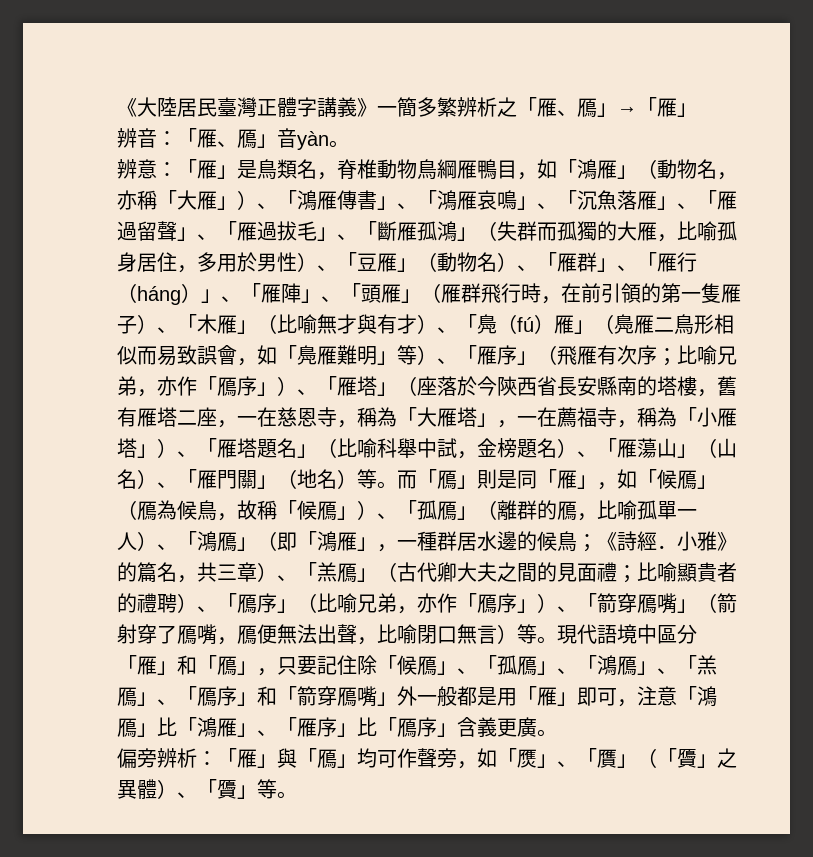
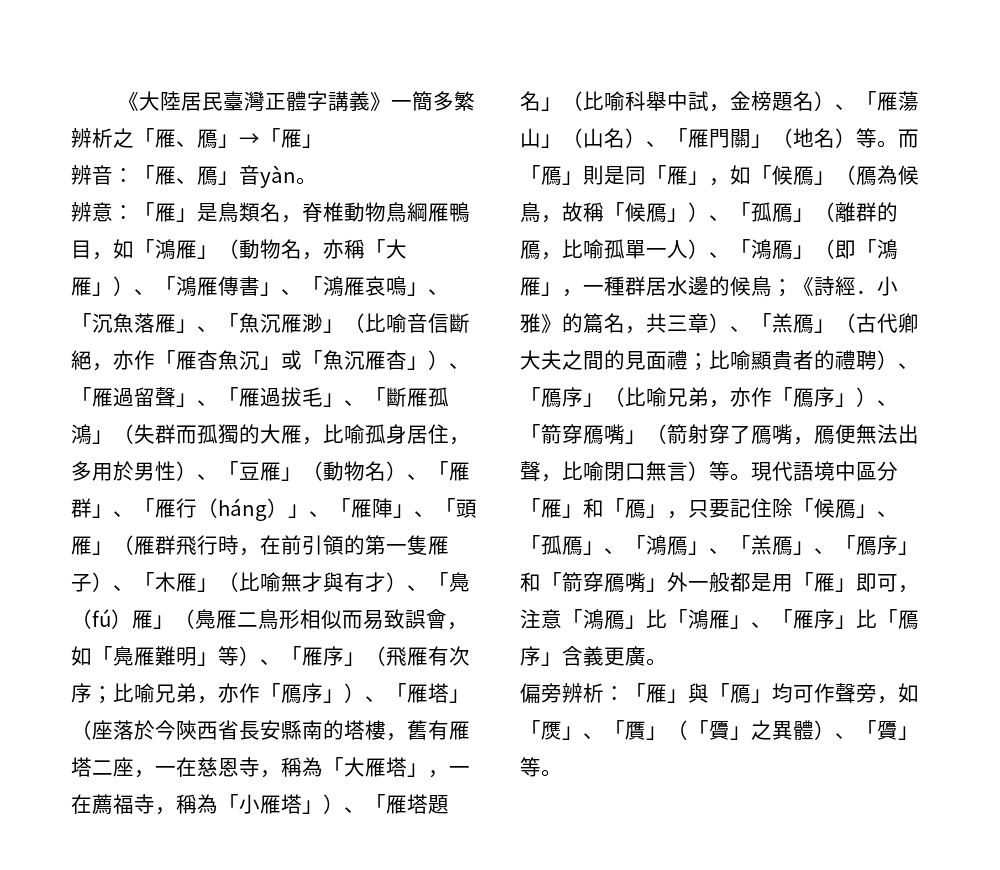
- 「雁」是鳥類名，脊椎動物鳥綱雁鴨目，如「鴻雁」（動物名，亦稱「大雁」）、「鴻雁傳書」、「鴻雁哀鳴」、「沉魚落雁」、「雁過留聲」、「雁過拔毛」、「斷雁孤鴻」（失群而孤獨的大雁，比喻孤身居住，多用於男性）、「豆雁」（動物名）、「雁群」、「雁行（háng）」、「雁陣」、「頭雁」（雁群飛行時，在前引領的第一隻雁子）、「木雁」（比喻無才與有才）、「鳧（fú）雁」（鳧雁二鳥形相似而易致誤會，如「鳧雁難明」等）、「雁序」（飛雁有次序；
+ 「雁」是鳥類名，脊椎動物鳥綱雁鴨目，如「鴻雁」（動物名，亦稱「大雁」）、「鴻雁傳書」、「鴻雁哀鳴」、「沉魚落雁」、「魚沉雁渺」（比喻音信斷絕，亦作「雁杳魚沉」或「魚沉雁杳」）、「雁過留聲」、「雁過拔毛」、「斷雁孤鴻」（失群而孤獨的大雁，比喻孤身居住，多用於男性）、「豆雁」（動物名）、「雁群」、「雁行（háng）」、「雁陣」、「頭雁」（雁群飛行時，在前引領的第一隻雁子）、「木雁」（比喻無才與有才）、「鳧（fú）雁」（鳧雁二鳥形相似而易致誤會，如「鳧雁難明」等）、「雁序」（飛雁有次序；

